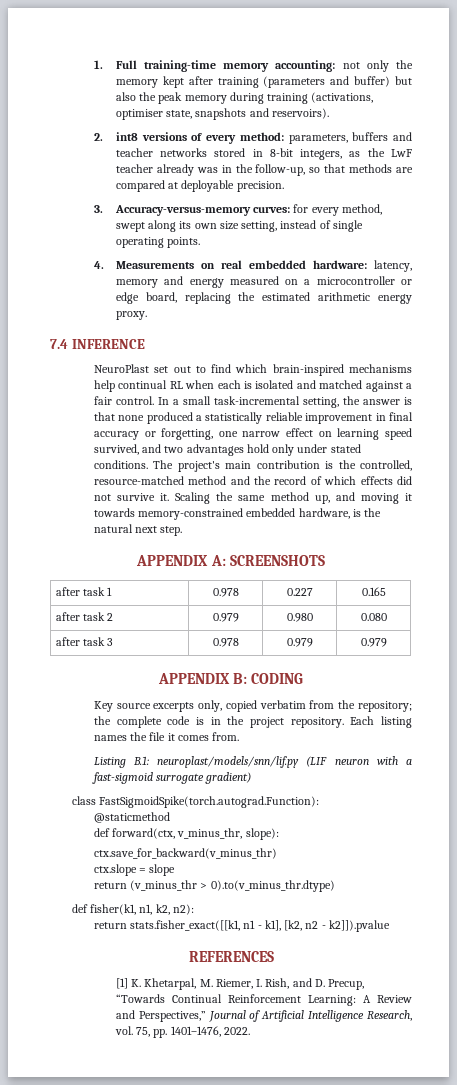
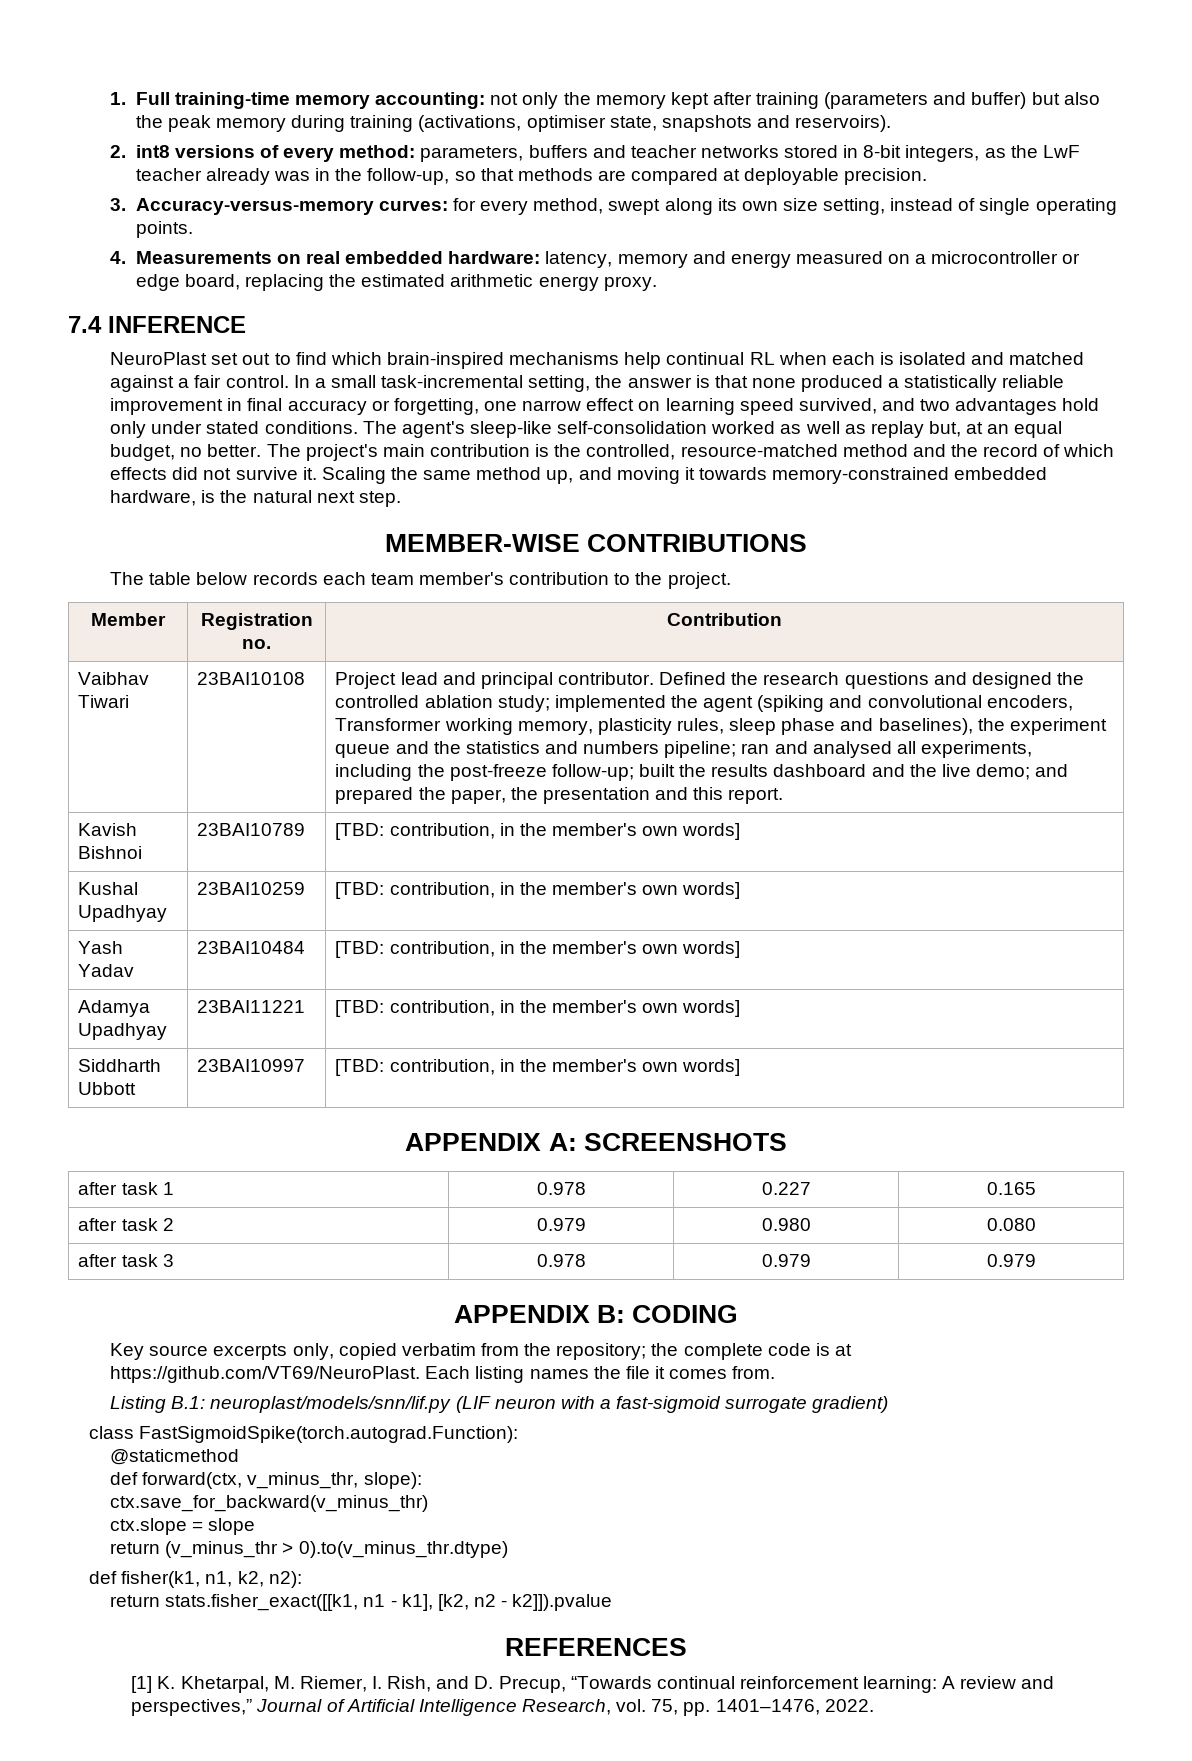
- The project's main contribution is the controlled, resource-matched method and the record of which effects did not survive it.
+ The agent's sleep-like self-consolidation worked as well as replay but, at an equal budget, no better. The project's main contribution is the controlled, resource-matched method and the record of which effects did not survive it.
+ MEMBER-WISE CONTRIBUTIONS
+ The table below records each team member's contribution to the project.
+ Member | Registration no. | Contribution
+ Vaibhav Tiwari | 23BAI10108 | Project lead and principal contributor. Defined the research questions and designed the controlled ablation study; implemented the agent (spiking and convolutional encoders, Transformer working memory, plasticity rules, sleep phase and baselines), the experiment queue and the statistics and numbers pipeline; ran and analysed all experiments, including the post-freeze follow-up; built the results dashboard and the live demo; and prepared the paper, the presentation and this report.
+ Kavish Bishnoi | 23BAI10789 | [TBD: contribution, in the member's own words]
+ Kushal Upadhyay | 23BAI10259 | [TBD: contribution, in the member's own words]
+ Yash Yadav | 23BAI10484 | [TBD: contribution, in the member's own words]
+ Adamya Upadhyay | 23BAI11221 | [TBD: contribution, in the member's own words]
+ Siddharth Ubbott | 23BAI10997 | [TBD: contribution, in the member's own words]
- Key source excerpts only, copied verbatim from the repository; the complete code is in the project repository. Each listing names the file it comes from.
+ Key source excerpts only, copied verbatim from the repository; the complete code is at https://github.com/VT69/NeuroPlast. Each listing names the file it comes from.
- [1] K. Khetarpal, M. Riemer, I. Rish, and D. Precup, “Towards Continual Reinforcement Learning: A Review and Perspectives,” Journal of Artificial Intelligence Research, vol. 75, pp. 1401–1476, 2022.
+ [1] K. Khetarpal, M. Riemer, I. Rish, and D. Precup, “Towards continual reinforcement learning: A review and perspectives,” Journal of Artificial Intelligence Research, vol. 75, pp. 1401–1476, 2022.

